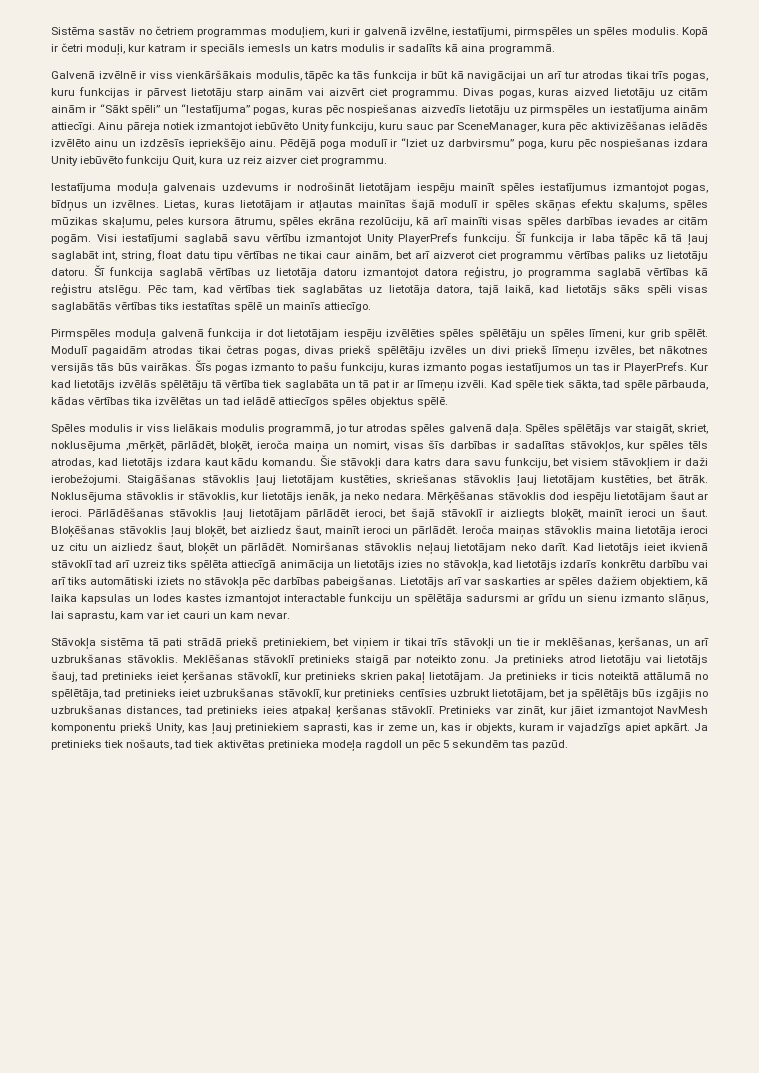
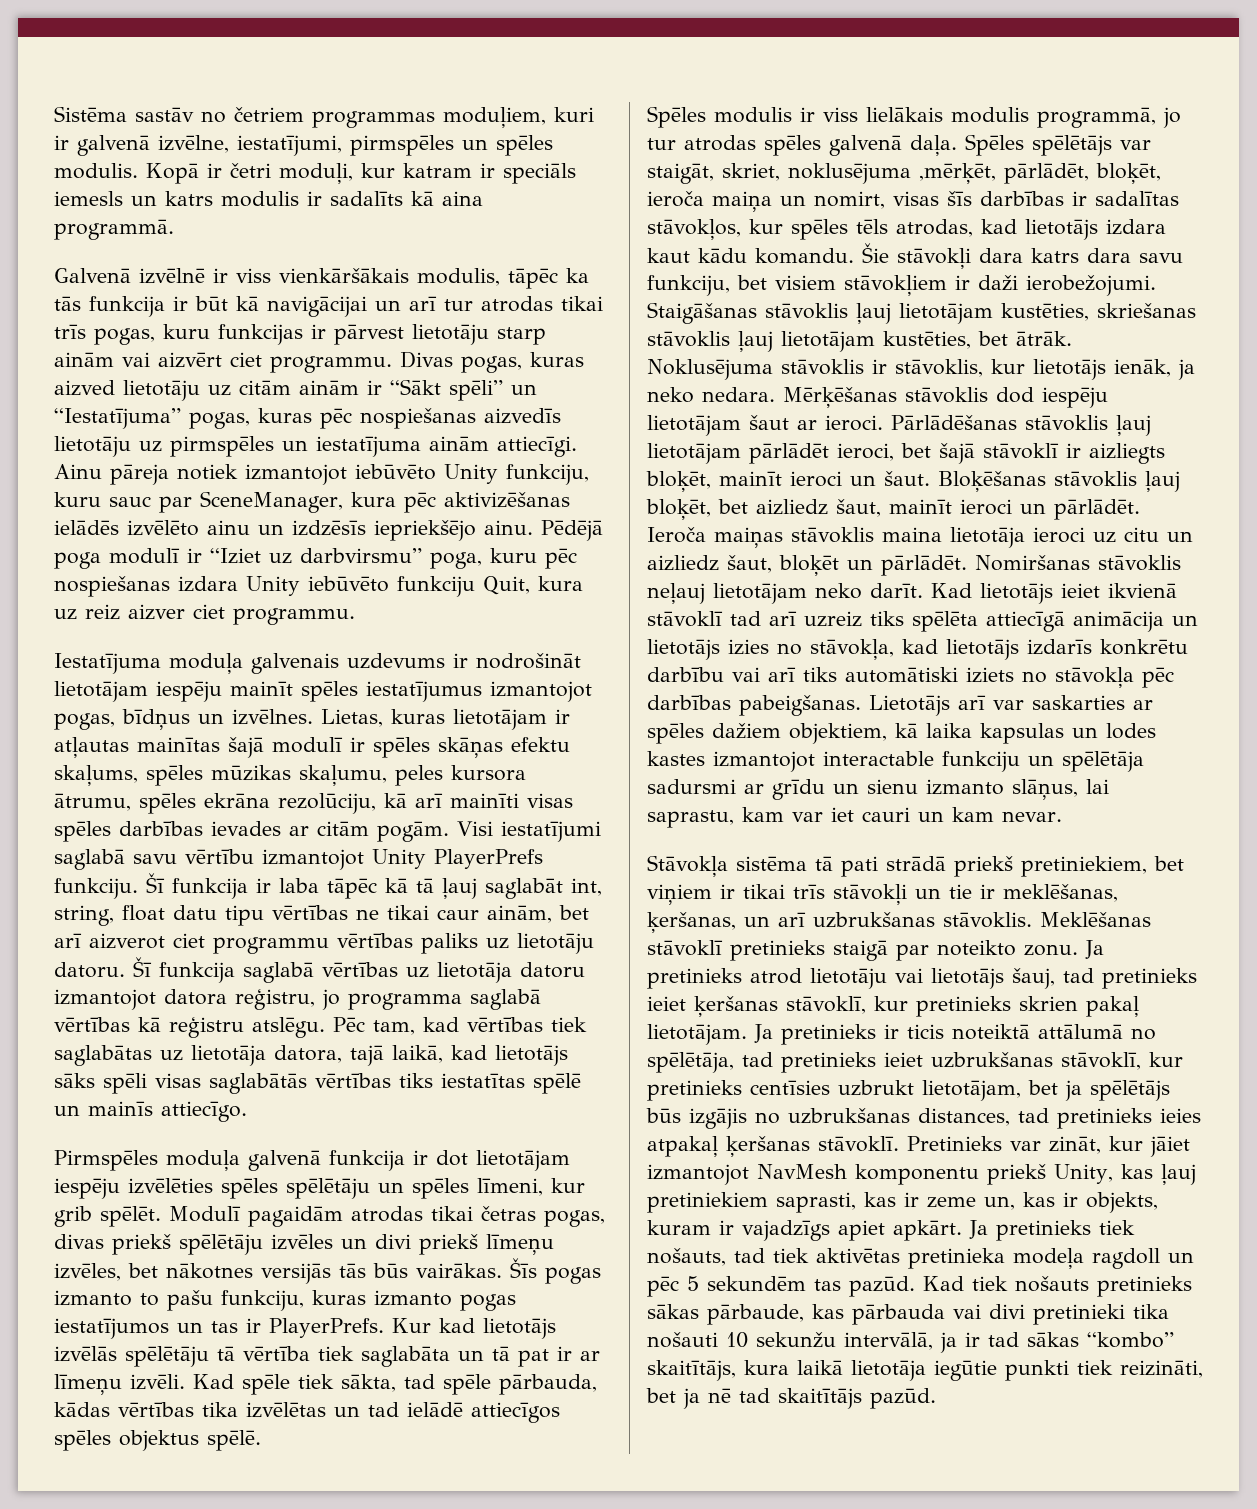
+ Kad tiek nošauts pretinieks sākas pārbaude, kas pārbauda vai divi pretinieki tika nošauti 10 sekunžu intervālā, ja ir tad sākas “kombo” skaitītājs, kura laikā lietotāja iegūtie punkti tiek reizināti, bet ja nē tad skaitītājs pazūd.

